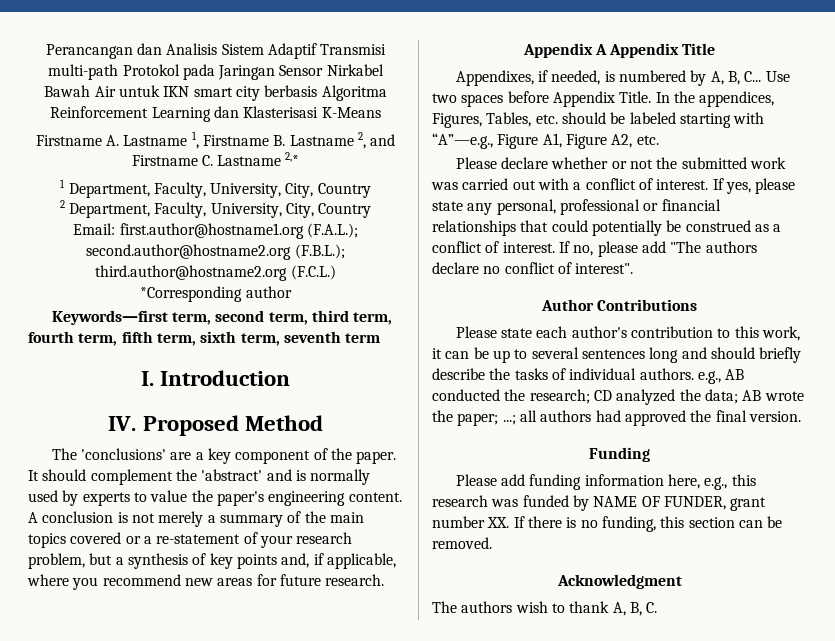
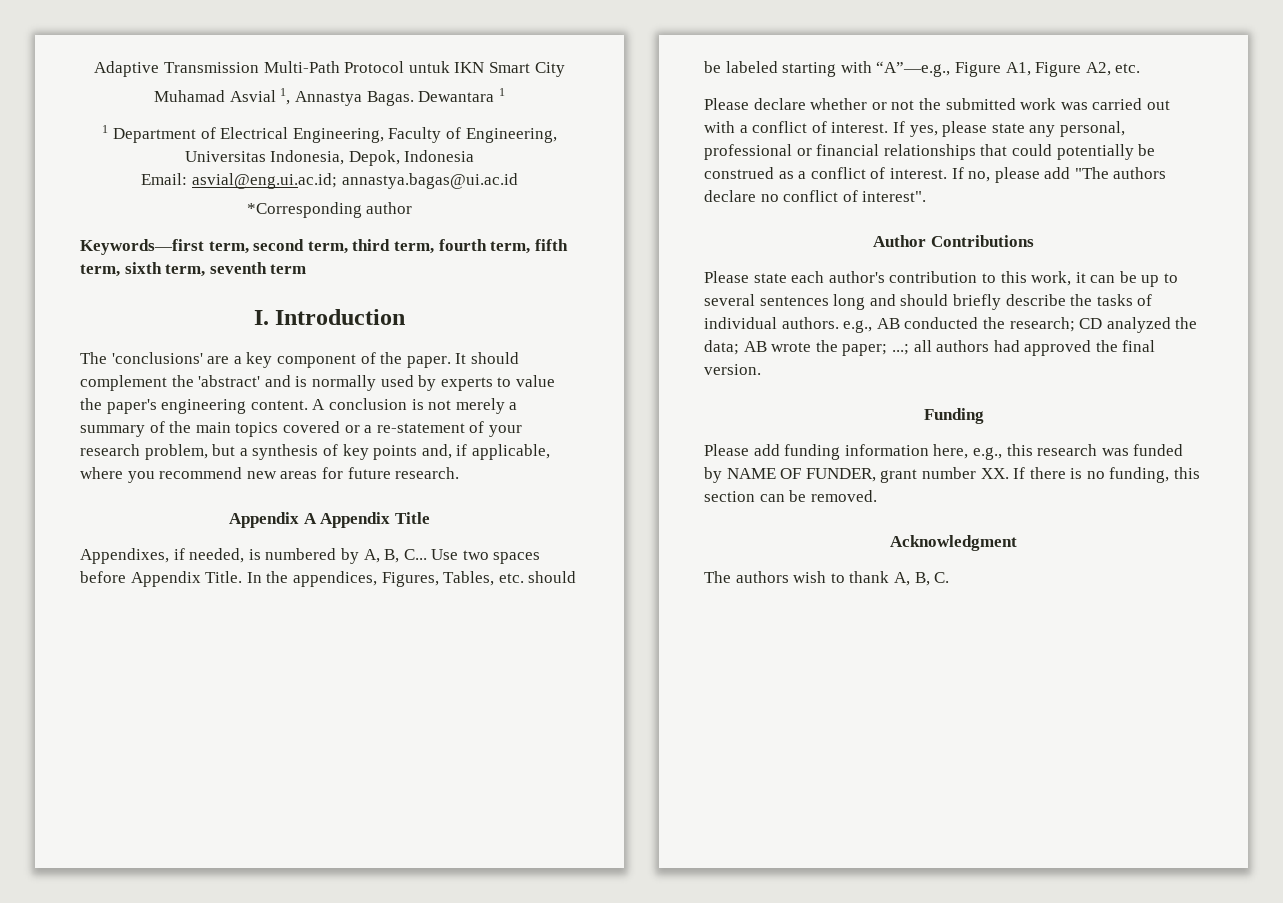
- Perancangan dan Analisis Sistem Adaptif Transmisi multi-path Protokol pada Jaringan Sensor Nirkabel Bawah Air untuk IKN smart city berbasis Algoritma Reinforcement Learning dan Klasterisasi K-Means
- Firstname A. Lastname 1, Firstname B. Lastname 2, and Firstname C. Lastname 2,*
- 1 Department, Faculty, University, City, Country
- 2 Department, Faculty, University, City, Country
- Email: first.author@hostname1.org (F.A.L.); second.author@hostname2.org (F.B.L.); third.author@hostname2.org (F.C.L.)
+ Adaptive Transmission Multi-Path Protocol untuk IKN Smart City
+ Muhamad Asvial 1, Annastya Bagas. Dewantara 1
+ 1 Department of Electrical Engineering, Faculty of Engineering, Universitas Indonesia, Depok, Indonesia
+ Email: asvial@eng.ui.ac.id; annastya.bagas@ui.ac.id
- IV. Proposed Method

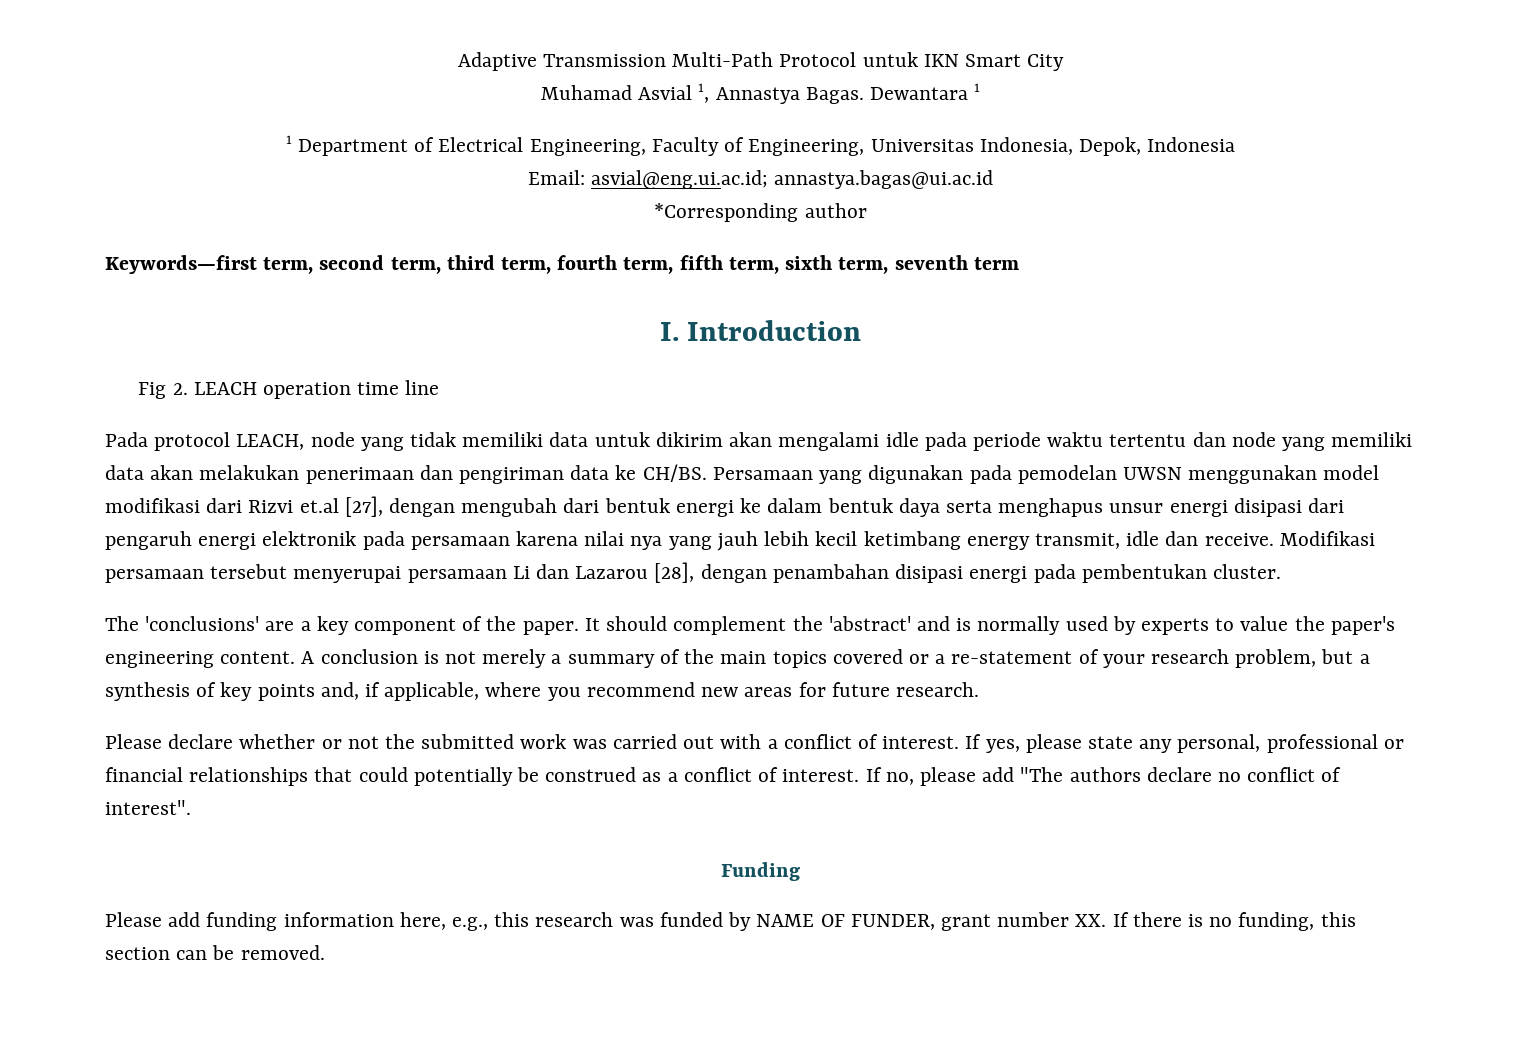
+ Fig 2. LEACH operation time line
+ Pada protocol LEACH, node yang tidak memiliki data untuk dikirim akan mengalami idle pada periode waktu tertentu dan node yang memiliki data akan melakukan penerimaan dan pengiriman data ke CH/BS. Persamaan yang digunakan pada pemodelan UWSN menggunakan model modifikasi dari Rizvi et.al [27], dengan mengubah dari bentuk energi ke dalam bentuk daya serta menghapus unsur energi disipasi dari pengaruh energi elektronik pada persamaan karena nilai nya yang jauh lebih kecil ketimbang energy transmit, idle dan receive. Modifikasi persamaan tersebut menyerupai persamaan Li dan Lazarou [28], dengan penambahan disipasi energi pada pembentukan cluster.
- Appendix A Appendix Title
- Appendixes, if needed, is numbered by A, B, C... Use two spaces before Appendix Title. In the appendices, Figures, Tables, etc. should be labeled starting with “A”—e.g., Figure A1, Figure A2, etc.
- Author Contributions
- Please state each author's contribution to this work, it can be up to several sentences long and should briefly describe the tasks of individual authors. e.g., AB conducted the research; CD analyzed the data; AB wrote the paper; ...; all authors had approved the final version.
- Acknowledgment
- The authors wish to thank A, B, C.

